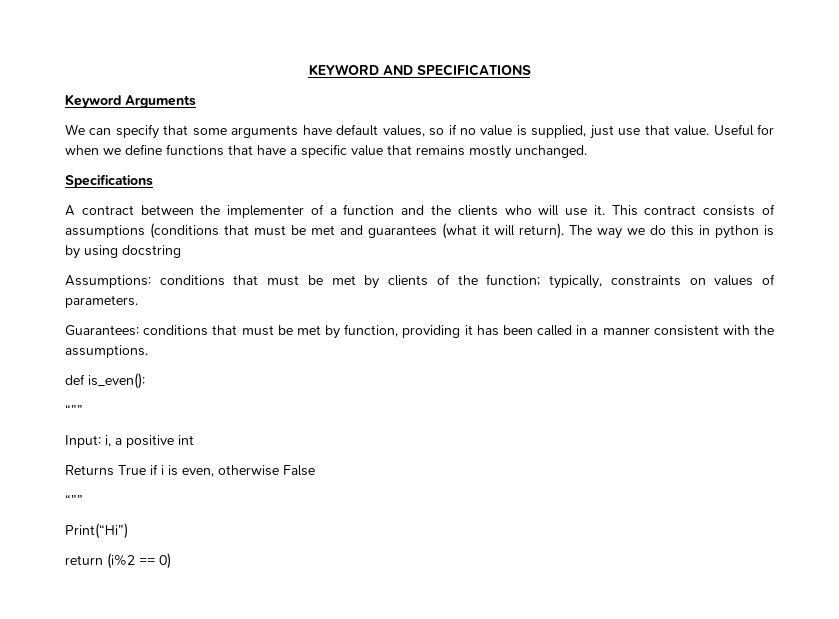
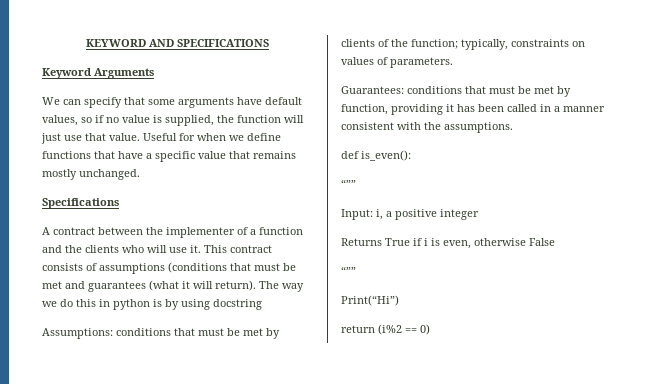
- We can specify that some arguments have default values, so if no value is supplied, just use that value.
+ We can specify that some arguments have default values, so if no value is supplied, the function will just use that value.
- Input: i, a positive int
+ Input: i, a positive integer

